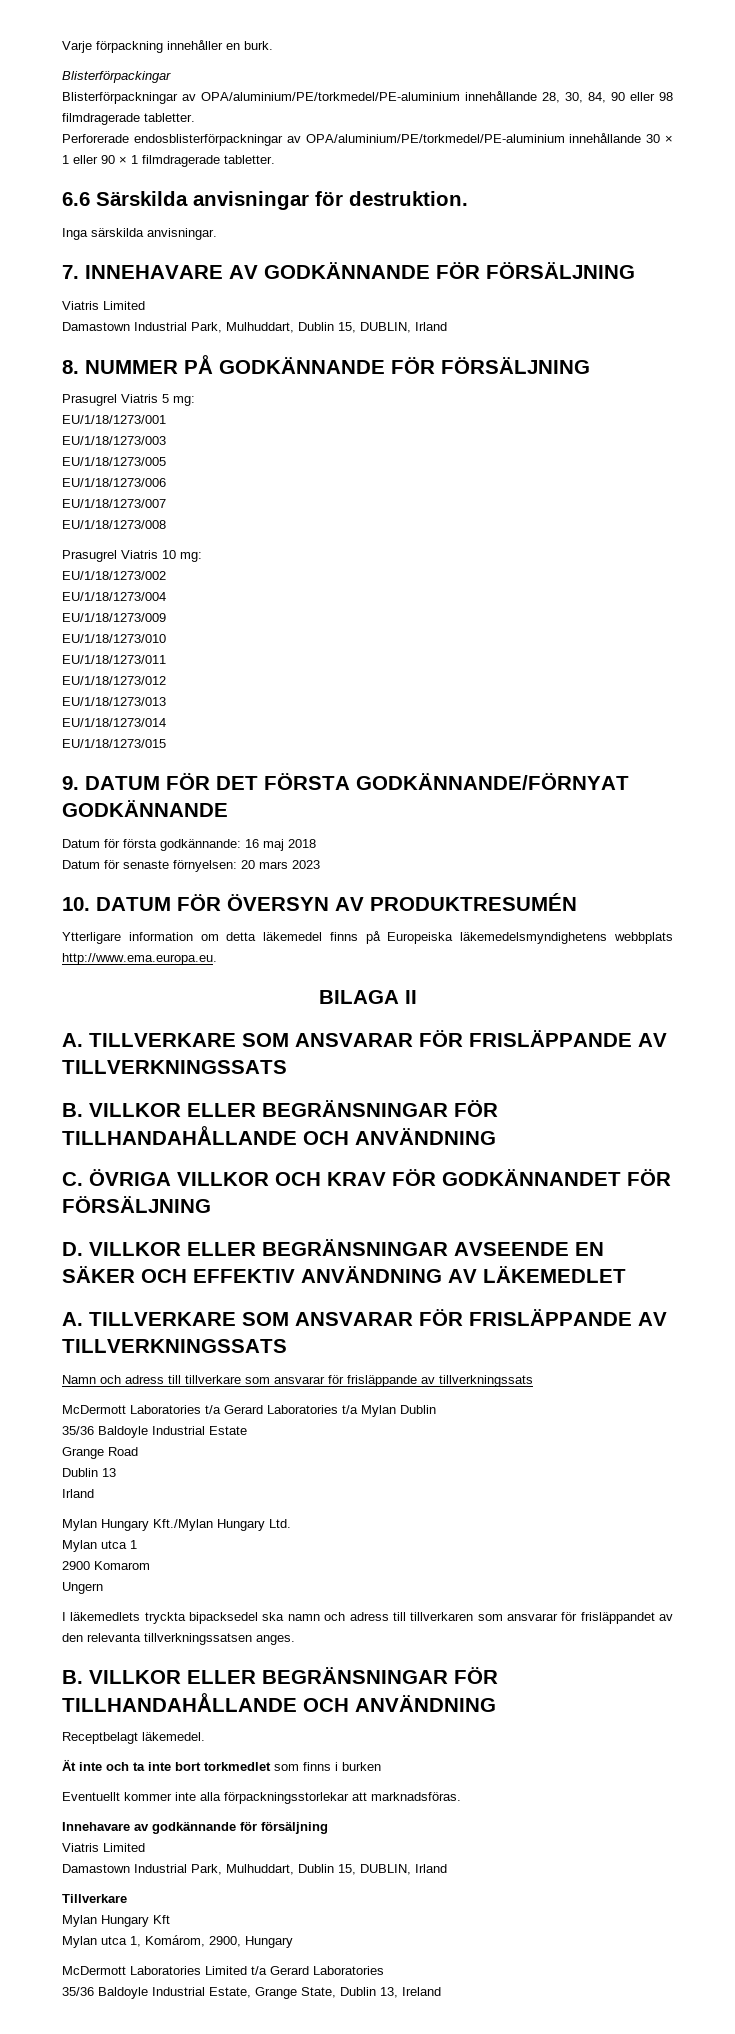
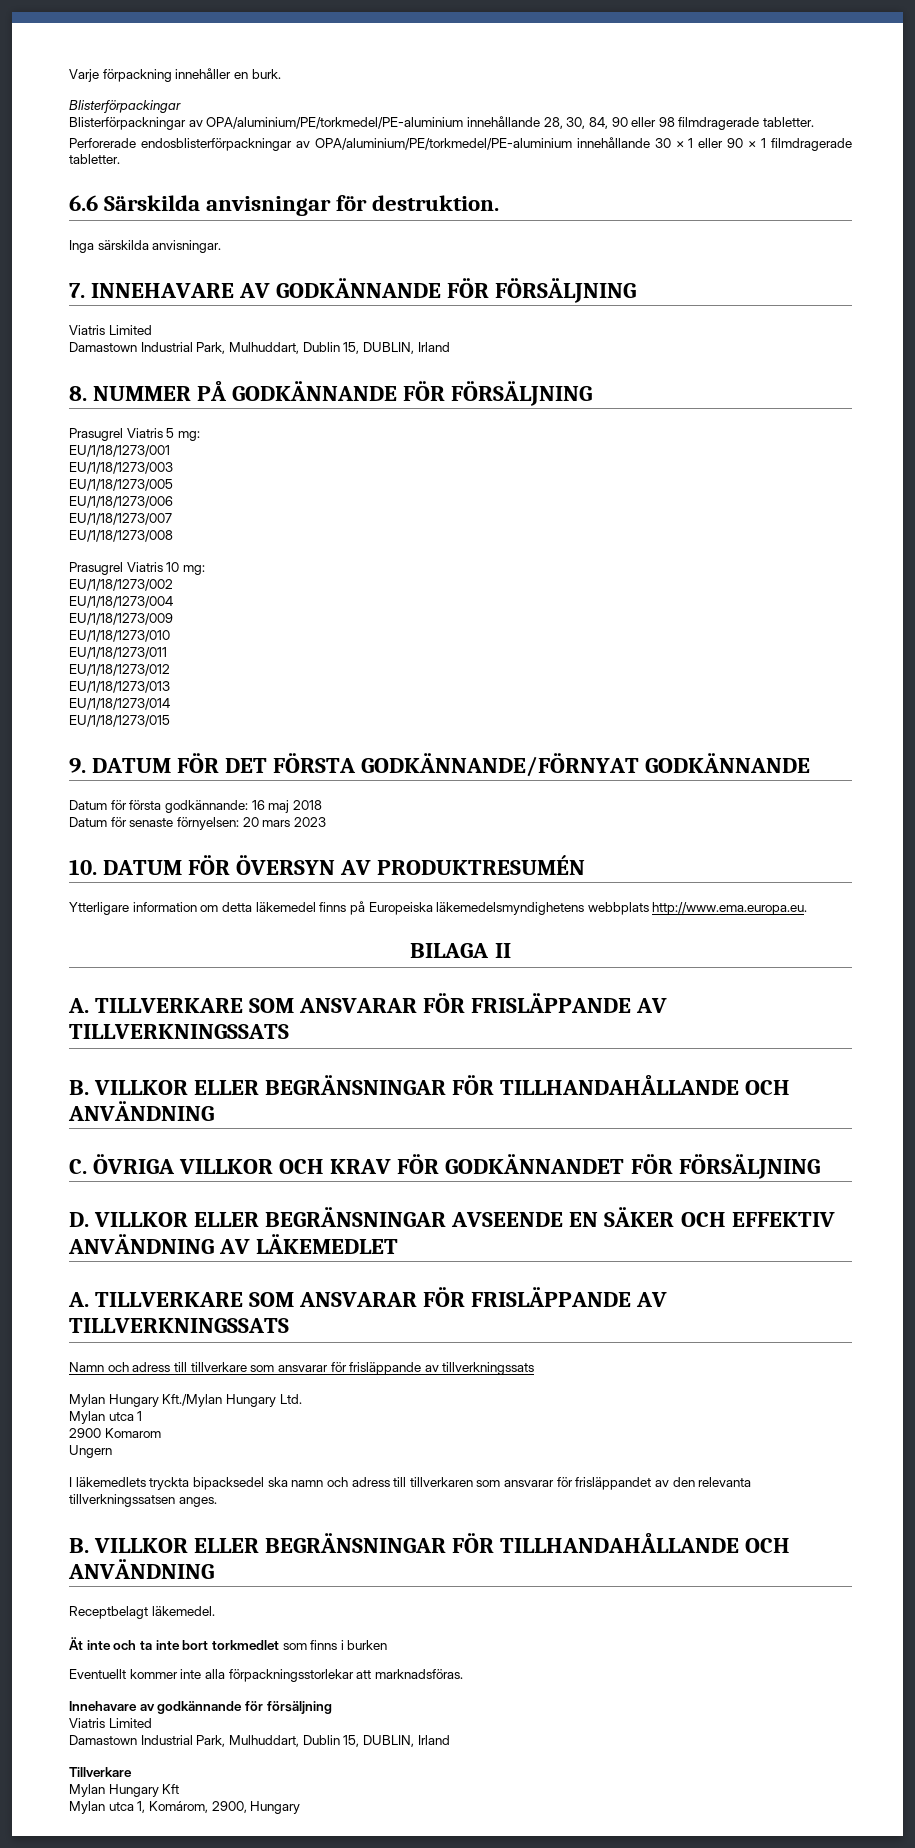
- McDermott Laboratories t/a Gerard Laboratories t/a Mylan Dublin
- 35/36 Baldoyle Industrial Estate
- Grange Road
- Dublin 13
- Irland
- McDermott Laboratories Limited t/a Gerard Laboratories
- 35/36 Baldoyle Industrial Estate, Grange State, Dublin 13, Ireland

